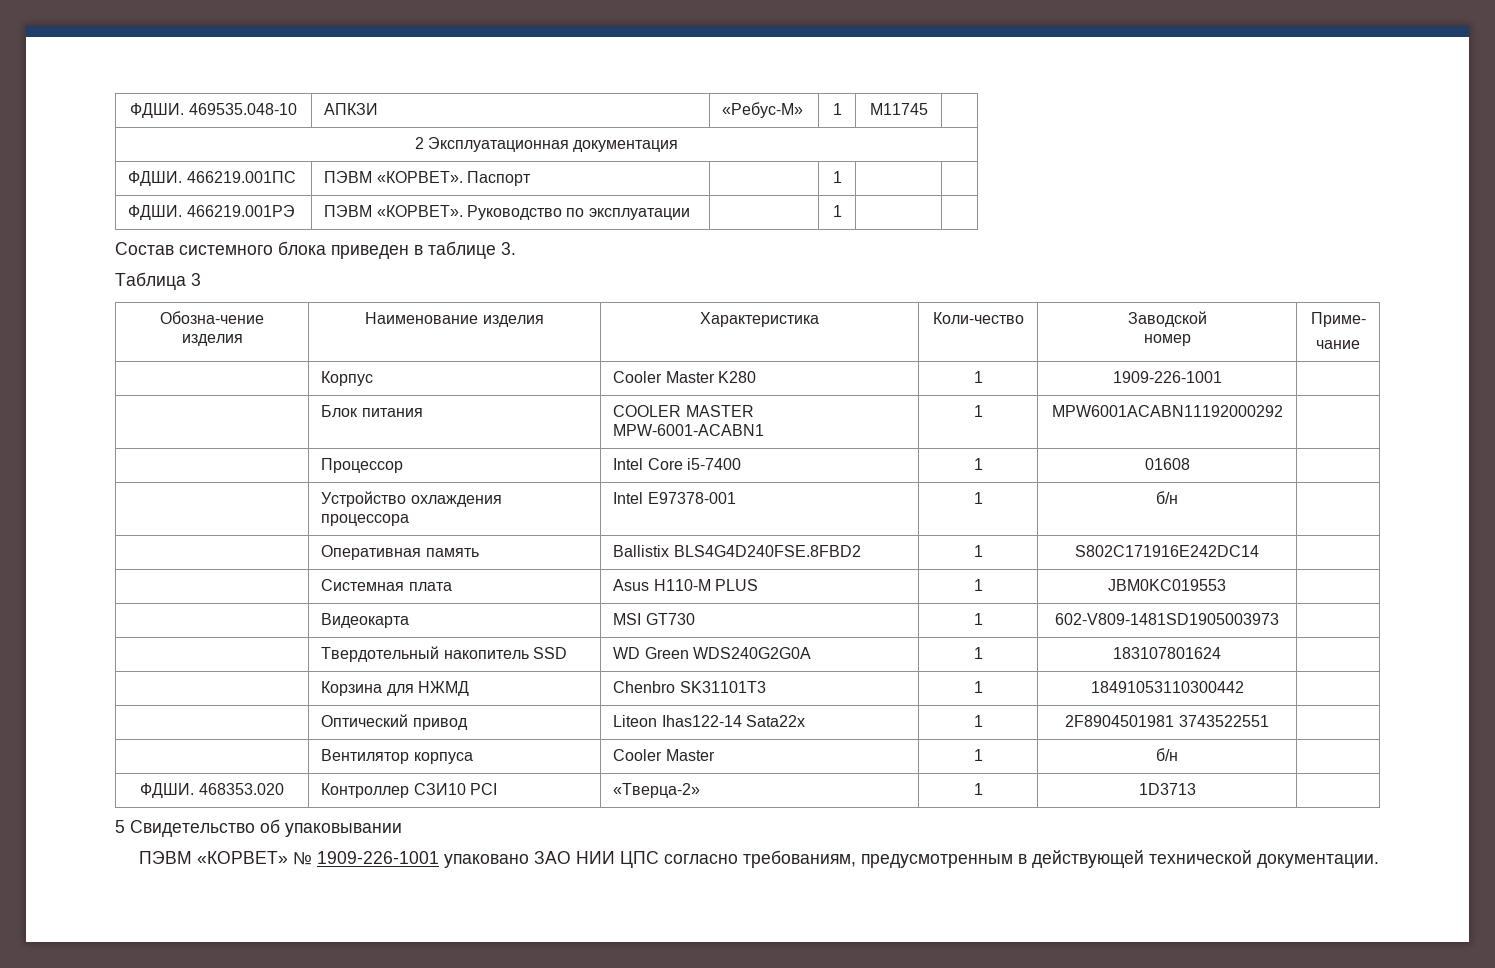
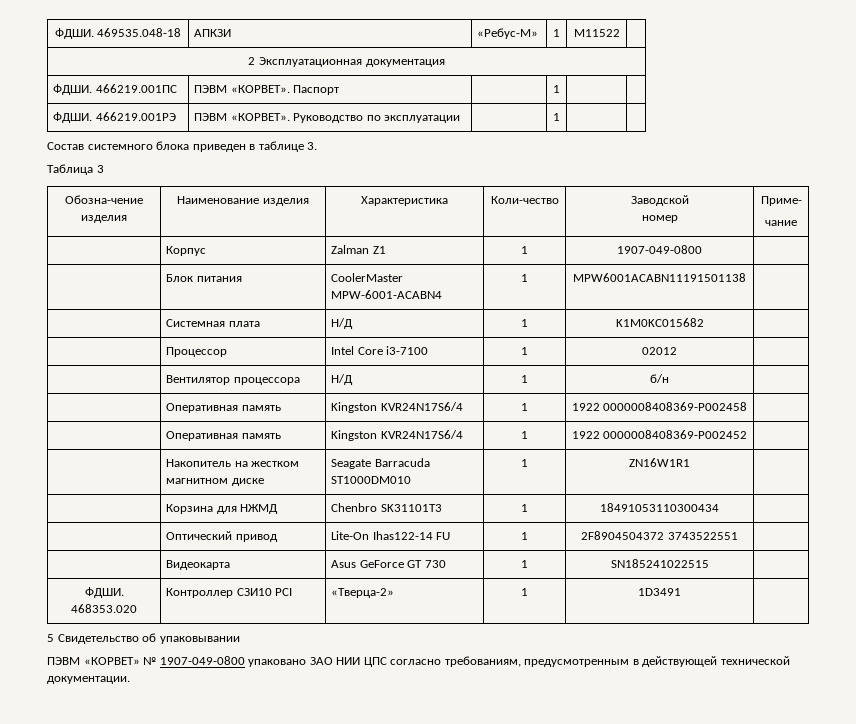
- ФДШИ. 469535.048-10 | АПКЗИ | «Ребус-М» | 1 | М11745 |
+ ФДШИ. 469535.048-18 | АПКЗИ | «Ребус-М» | 1 | М11522 |
- | Корпус | Cooler Master K280 | 1 | 1909-226-1001 |
+ | Корпус | Zalman Z1 | 1 | 1907-049-0800 |
- | Блок питания | COOLER MASTER MPW-6001-ACABN1 | 1 | MPW6001ACABN11192000292 |
+ | Блок питания | CoolerMaster MPW-6001-ACABN4 | 1 | MPW6001ACABN11191501138 |
+ | Системная плата | Н/Д | 1 | K1M0KC015682 |
- | Процессор | Intel Сore i5-7400 | 1 | 01608 |
- | Устройство охлаждения процессора | Intel E97378-001 | 1 | б/н |
+ | Процессор | Intel Сore i3-7100 | 1 | 02012 |
+ | Вентилятор процессора | Н/Д | 1 | б/н |
- | Оперативная память | Ballistix BLS4G4D240FSE.8FBD2 | 1 | S802C171916E242DC14 |
- | Системная плата | Asus H110-M PLUS | 1 | JBM0KC019553 |
- | Видеокарта | MSI GT730 | 1 | 602-V809-1481SD1905003973 |
- | Твердотельный накопитель SSD | WD Green WDS240G2G0A | 1 | 183107801624 |
+ | Оперативная память | Kingston KVR24N17S6/4 | 1 | 1922 0000008408369-P002458 |
+ | Оперативная память | Kingston KVR24N17S6/4 | 1 | 1922 0000008408369-P002452 |
+ | Накопитель на жестком магнитном диске | Seagate Barracuda ST1000DM010 | 1 | ZN16W1R1 |
- | Корзина для НЖМД | Chenbro SK31101T3 | 1 | 18491053110300442 |
+ | Корзина для НЖМД | Chenbro SK31101T3 | 1 | 18491053110300434 |
- | Оптический привод | Liteon Ihas122-14 Sata22x | 1 | 2F8904501981 3743522551 |
+ | Оптический привод | Lite-On Ihas122-14 FU | 1 | 2F8904504372 3743522551 |
- | Вентилятор корпуса | Cooler Master | 1 | б/н |
+ | Видеокарта | Asus GeForce GT 730 | 1 | SN185241022515 |
- ФДШИ. 468353.020 | Контроллер СЗИ10 PCI | «Тверца-2» | 1 | 1D3713 |
+ ФДШИ. 468353.020 | Контроллер СЗИ10 PCI | «Тверца-2» | 1 | 1D3491 |
- ПЭВМ «КОРВЕТ» № 1909-226-1001 упаковано ЗАО НИИ ЦПС согласно требованиям, предусмотренным в действующей технической документации.
+ ПЭВМ «КОРВЕТ» № 1907-049-0800 упаковано ЗАО НИИ ЦПС согласно требованиям, предусмотренным в действующей технической документации.

